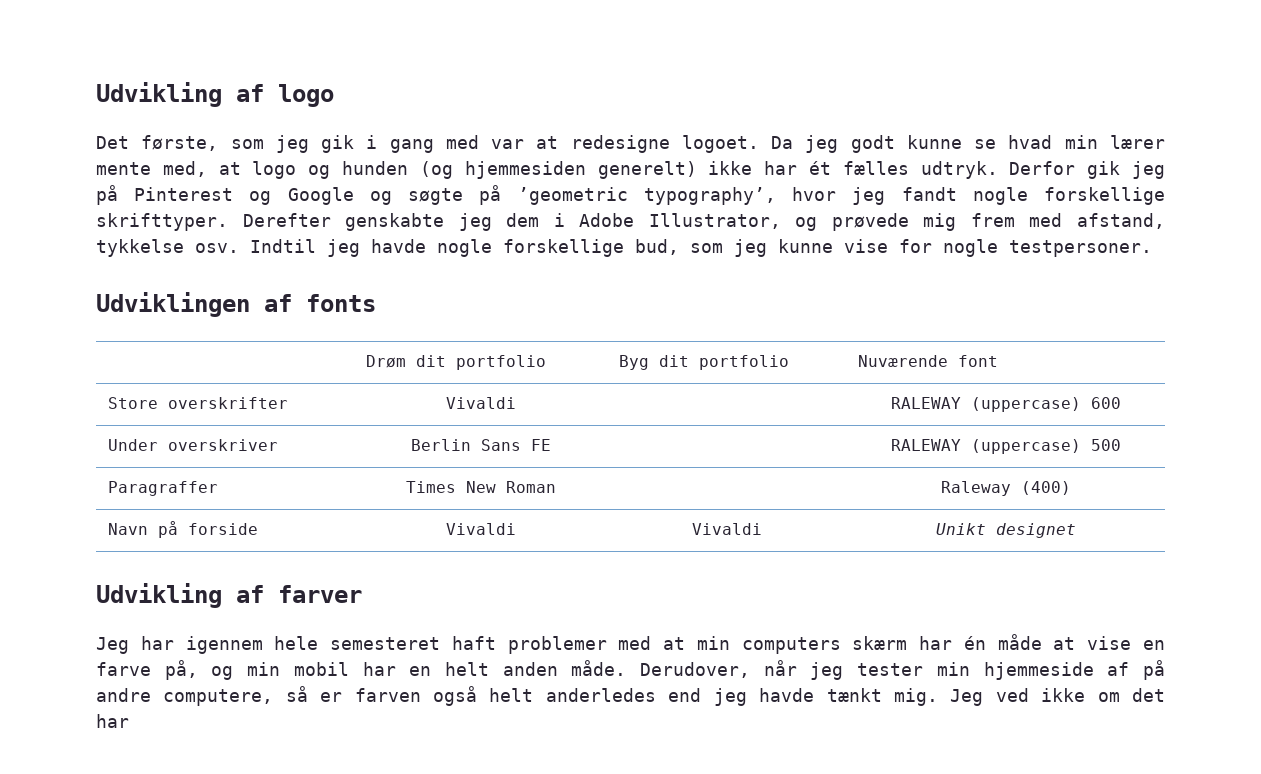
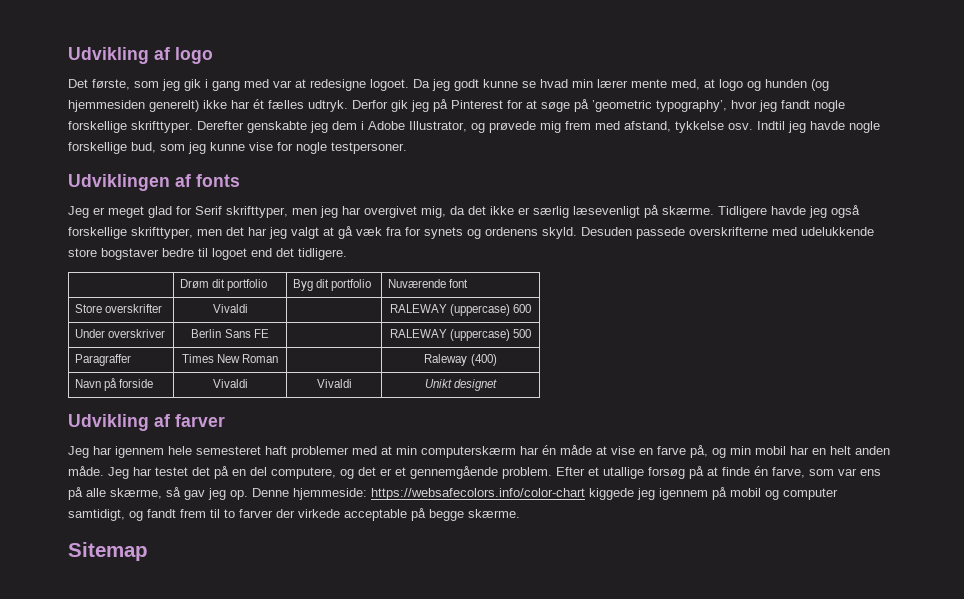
- Derfor gik jeg på Pinterest og Google og søgte på ’geometric typography’, hvor jeg fandt nogle forskellige skrifttyper.
+ Derfor gik jeg på Pinterest for at søge på ’geometric typography’, hvor jeg fandt nogle forskellige skrifttyper.
+ Jeg er meget glad for Serif skrifttyper, men jeg har overgivet mig, da det ikke er særlig læsevenligt på skærme. Tidligere havde jeg også forskellige skrifttyper, men det har jeg valgt at gå væk fra for synets og ordenens skyld. Desuden passede overskrifterne med udelukkende store bogstaver bedre til logoet end det tidligere.
- Jeg har igennem hele semesteret haft problemer med at min computers skærm har én måde at vise en farve på, og min mobil har en helt anden måde.
+ Jeg har igennem hele semesteret haft problemer med at min computerskærm har én måde at vise en farve på, og min mobil har en helt anden måde.
- Derudover, når jeg tester min hjemmeside af på andre computere, så er farven også helt anderledes end jeg havde tænkt mig. Jeg ved ikke om det har
+ Jeg har testet det på en del computere, og det er et gennemgående problem. Efter et utallige forsøg på at finde én farve, som var ens på alle skærme, så gav jeg op. Denne hjemmeside: https://websafecolors.info/color-chart kiggede jeg igennem på mobil og computer samtidigt, og fandt frem til to farver der virkede acceptable på begge skærme.
+ Sitemap

